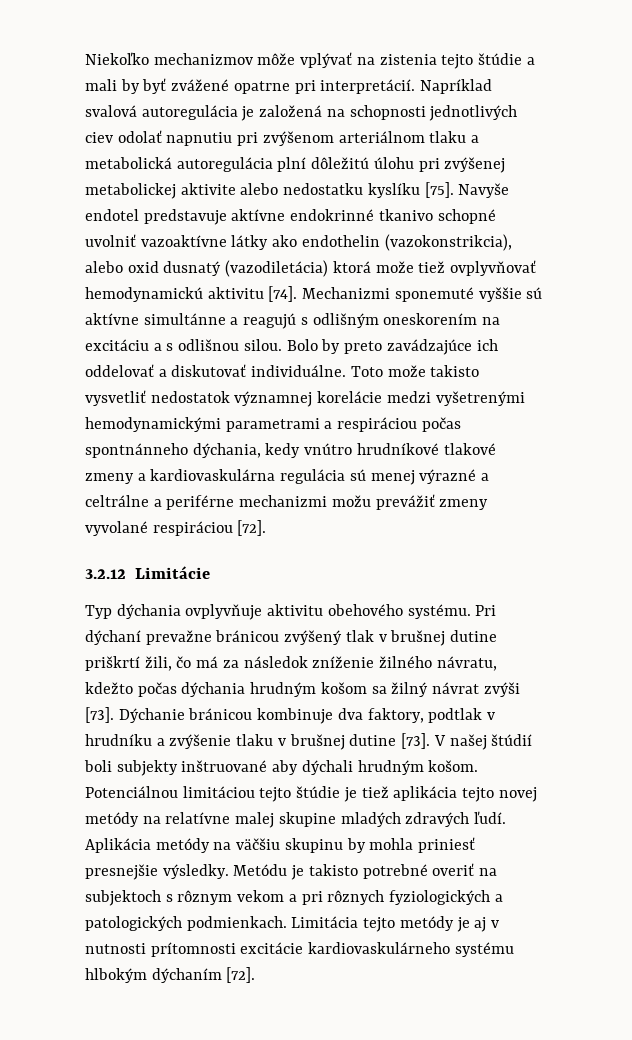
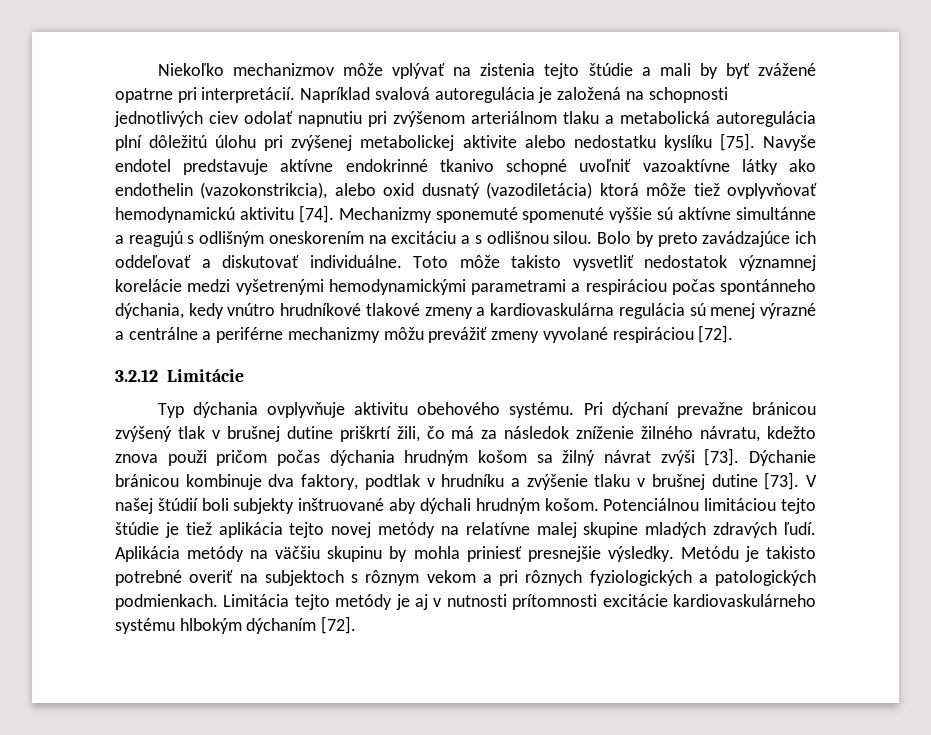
- Navyše endotel predstavuje aktívne endokrinné tkanivo schopné uvolniť vazoaktívne látky ako endothelin (vazokonstrikcia), alebo oxid dusnatý (vazodiletácia) ktorá može tiež ovplyvňovať hemodynamickú aktivitu [74].
+ Navyše endotel predstavuje aktívne endokrinné tkanivo schopné uvoľniť vazoaktívne látky ako endothelin (vazokonstrikcia), alebo oxid dusnatý (vazodiletácia) ktorá môže tiež ovplyvňovať hemodynamickú aktivitu [74].
- Mechanizmi sponemuté vyššie sú aktívne simultánne a reagujú s odlišným oneskorením na excitáciu a s odlišnou silou.
+ Mechanizmy sponemuté spomenuté vyššie sú aktívne simultánne a reagujú s odlišným oneskorením na excitáciu a s odlišnou silou.
- Bolo by preto zavádzajúce ich oddelovať a diskutovať individuálne.
+ Bolo by preto zavádzajúce ich oddeľovať a diskutovať individuálne.
- Toto može takisto vysvetliť nedostatok významnej korelácie medzi vyšetrenými hemodynamickými parametrami a respiráciou počas spontnánneho dýchania, kedy vnútro hrudníkové tlakové zmeny a kardiovaskulárna regulácia sú menej výrazné a celtrálne a periférne mechanizmi možu prevážiť zmeny vyvolané respiráciou [72].
+ Toto môže takisto vysvetliť nedostatok významnej korelácie medzi vyšetrenými hemodynamickými parametrami a respiráciou počas spontánneho dýchania, kedy vnútro hrudníkové tlakové zmeny a kardiovaskulárna regulácia sú menej výrazné a centrálne a periférne mechanizmy môžu prevážiť zmeny vyvolané respiráciou [72].
- Pri dýchaní prevažne bránicou zvýšený tlak v brušnej dutine priškrtí žili, čo má za následok zníženie žilného návratu, kdežto počas dýchania hrudným košom sa žilný návrat zvýši [73].
+ Pri dýchaní prevažne bránicou zvýšený tlak v brušnej dutine priškrtí žili, čo má za následok zníženie žilného návratu, kdežto znova použi pričom počas dýchania hrudným košom sa žilný návrat zvýši [73].

